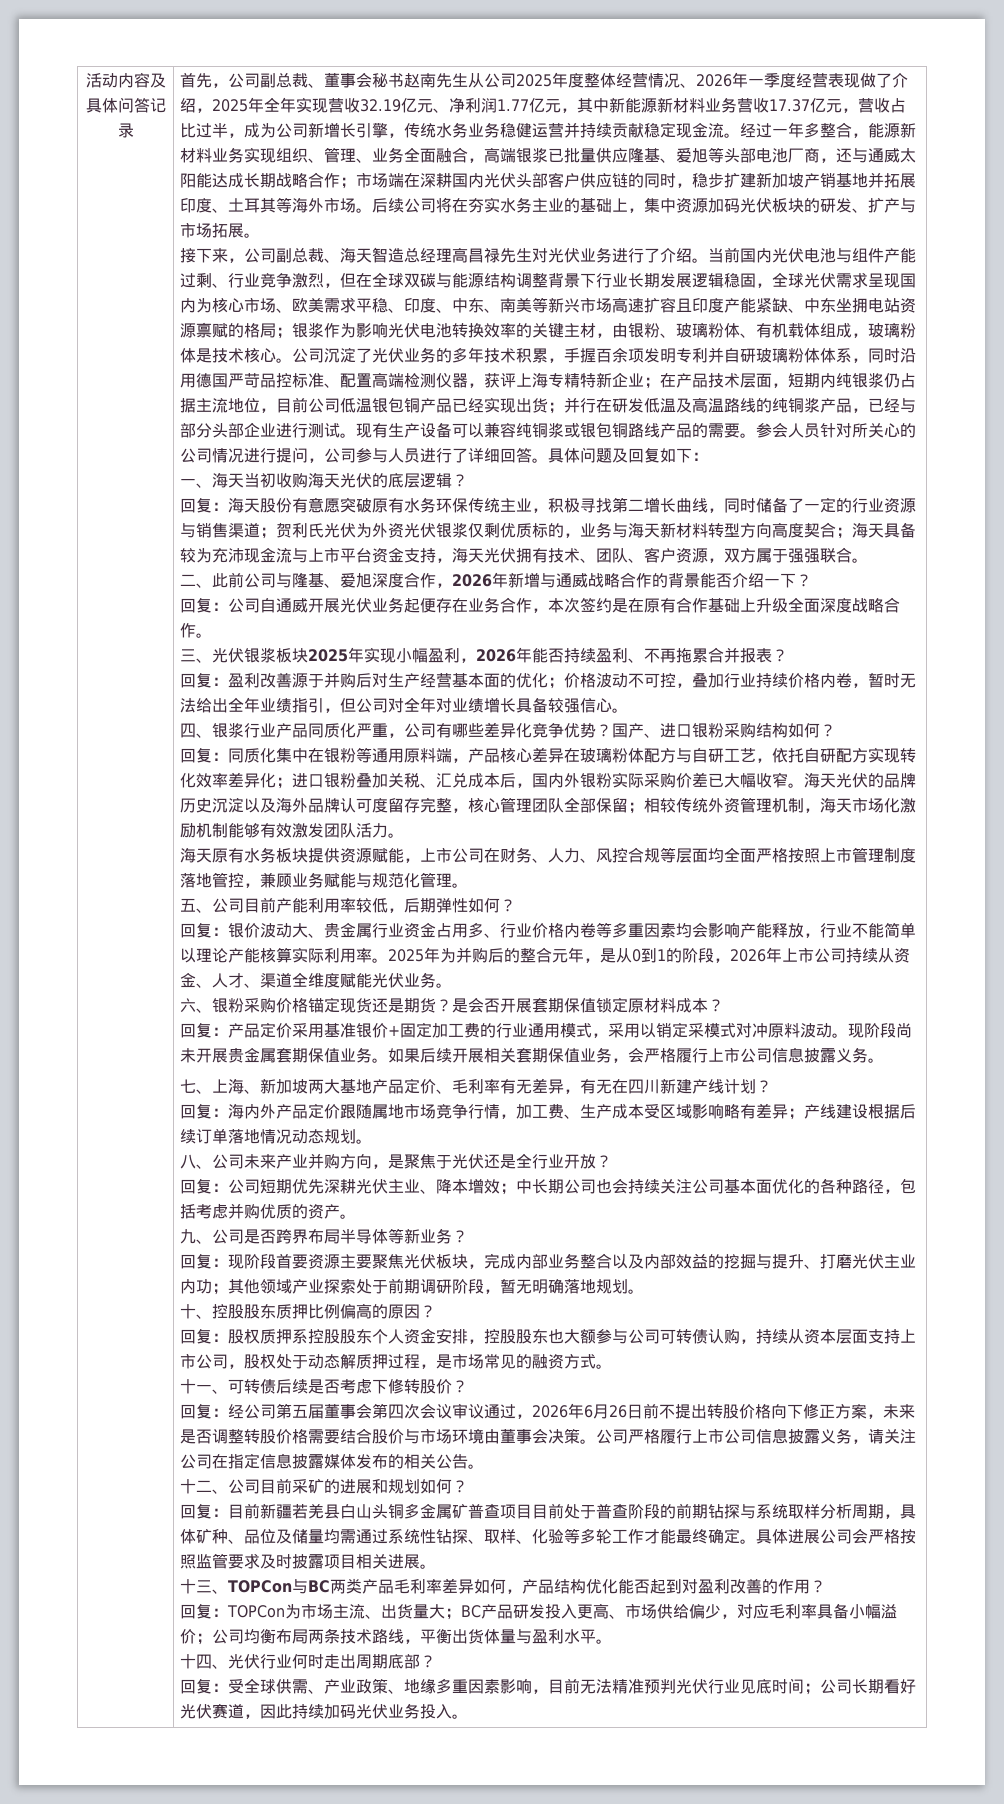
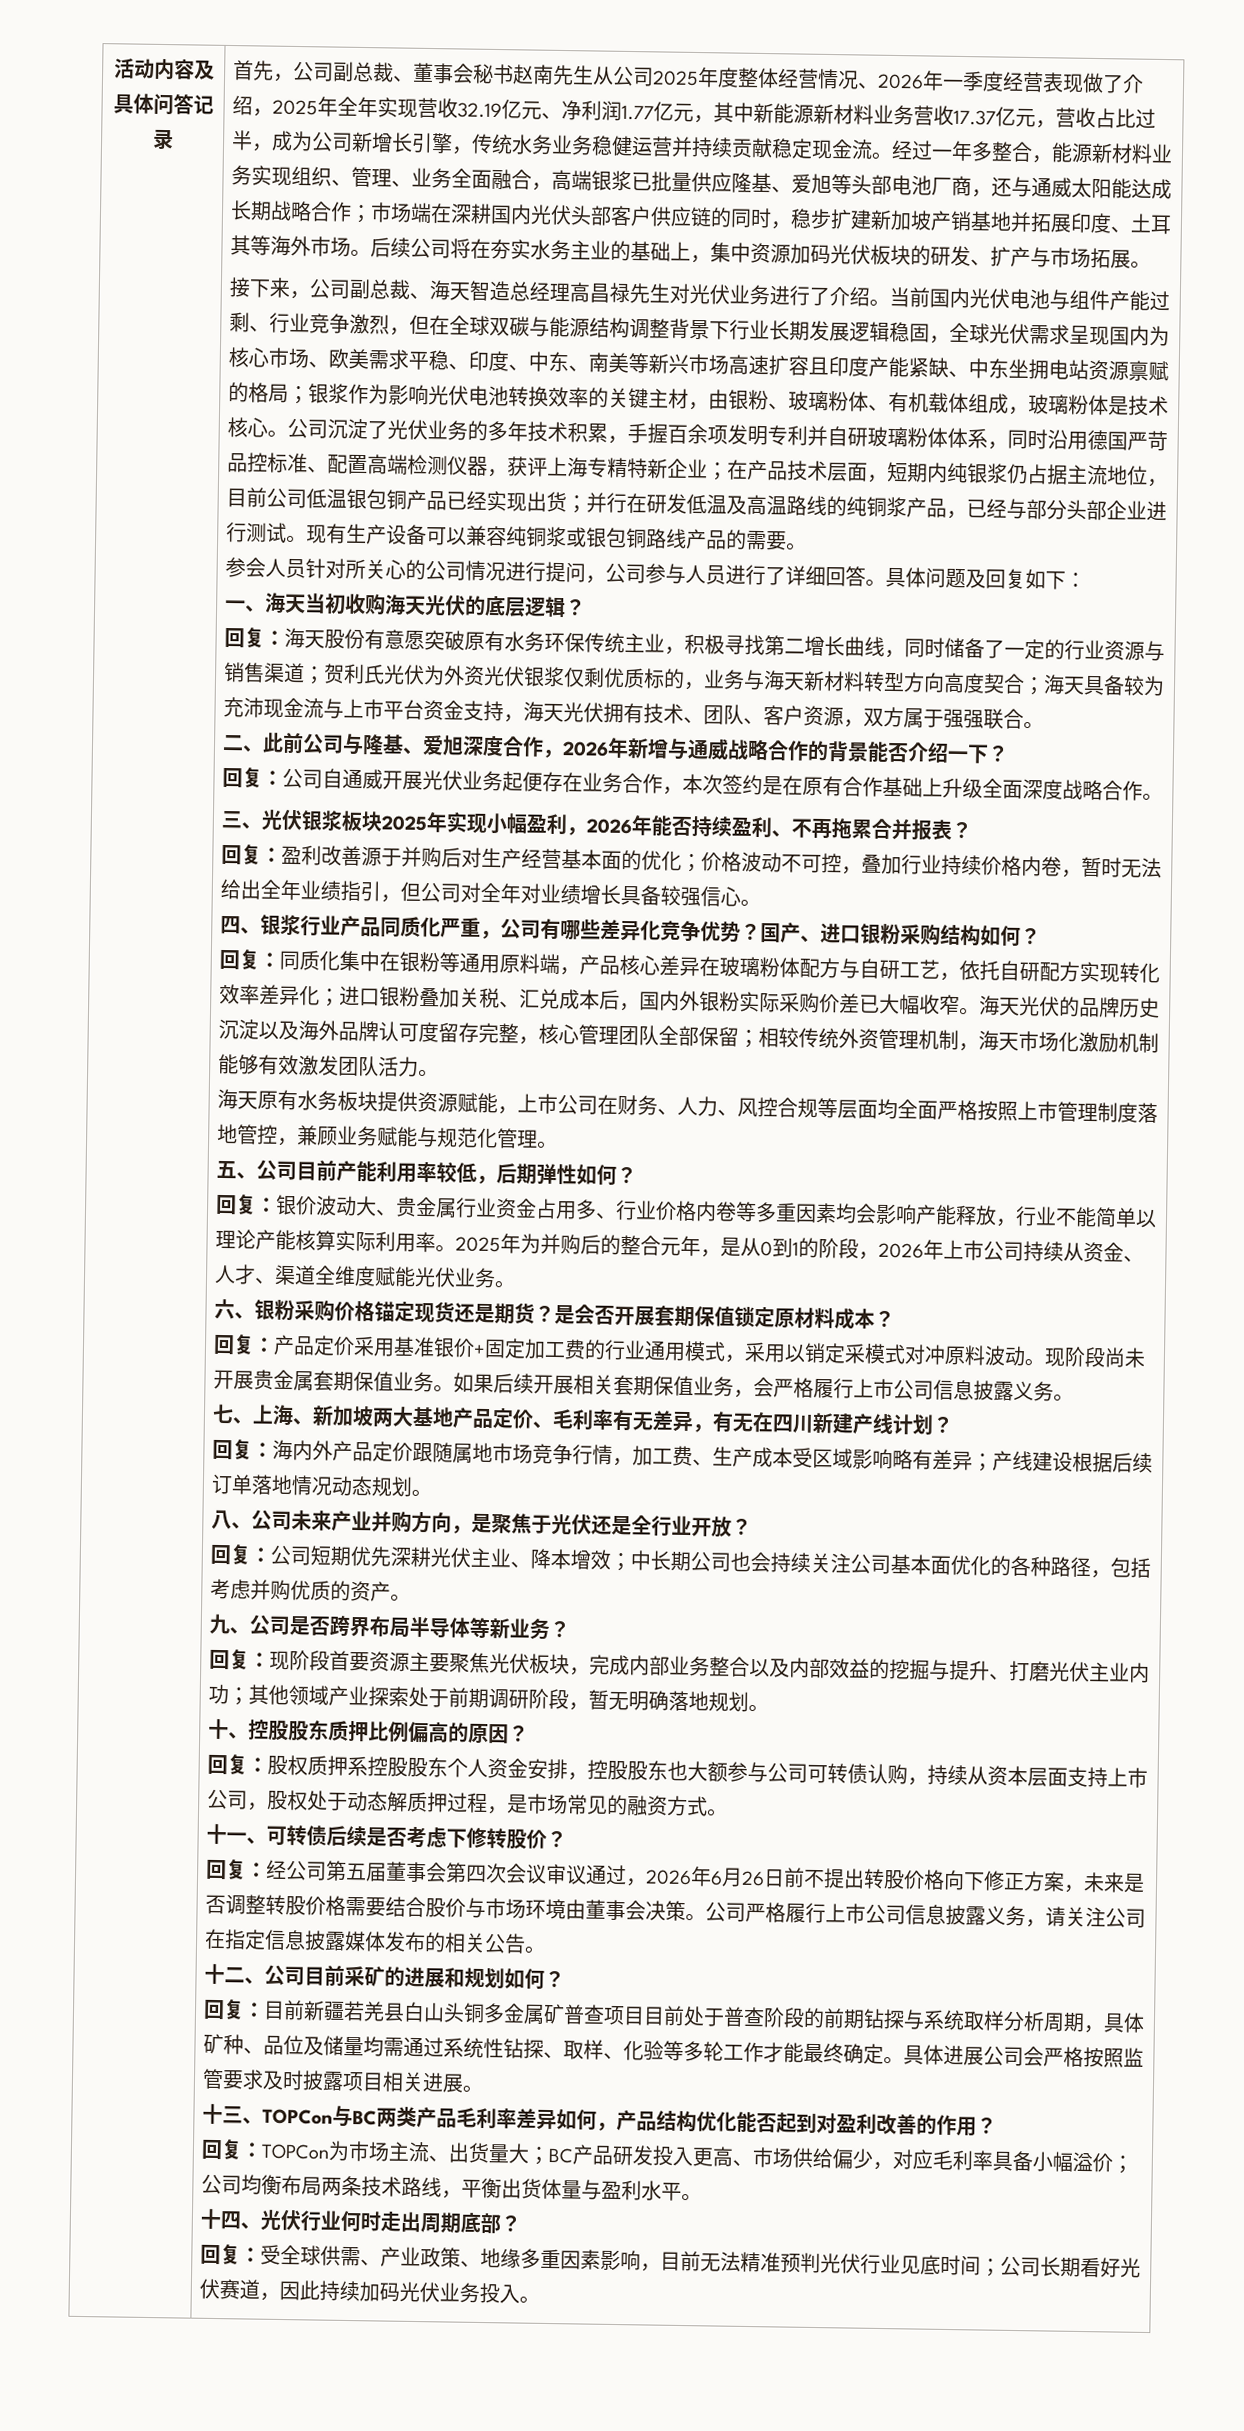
- 现有生产设备可以兼容纯铜浆或银包铜路线产品的需要。参会人员针对所关心的公司情况进行提问，公司参与人员进行了详细回答。
+ 现有生产设备可以兼容纯铜浆或银包铜路线产品的需要。
+ 参会人员针对所关心的公司情况进行提问，公司参与人员进行了详细回答。

